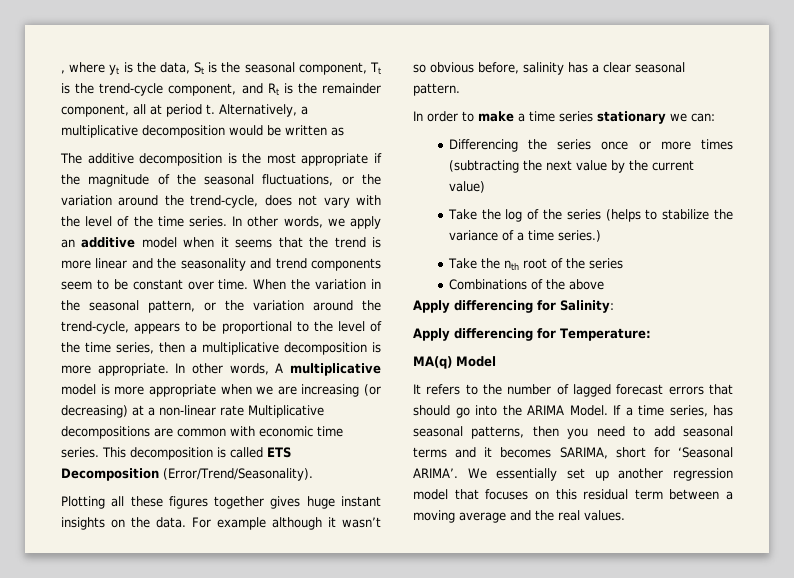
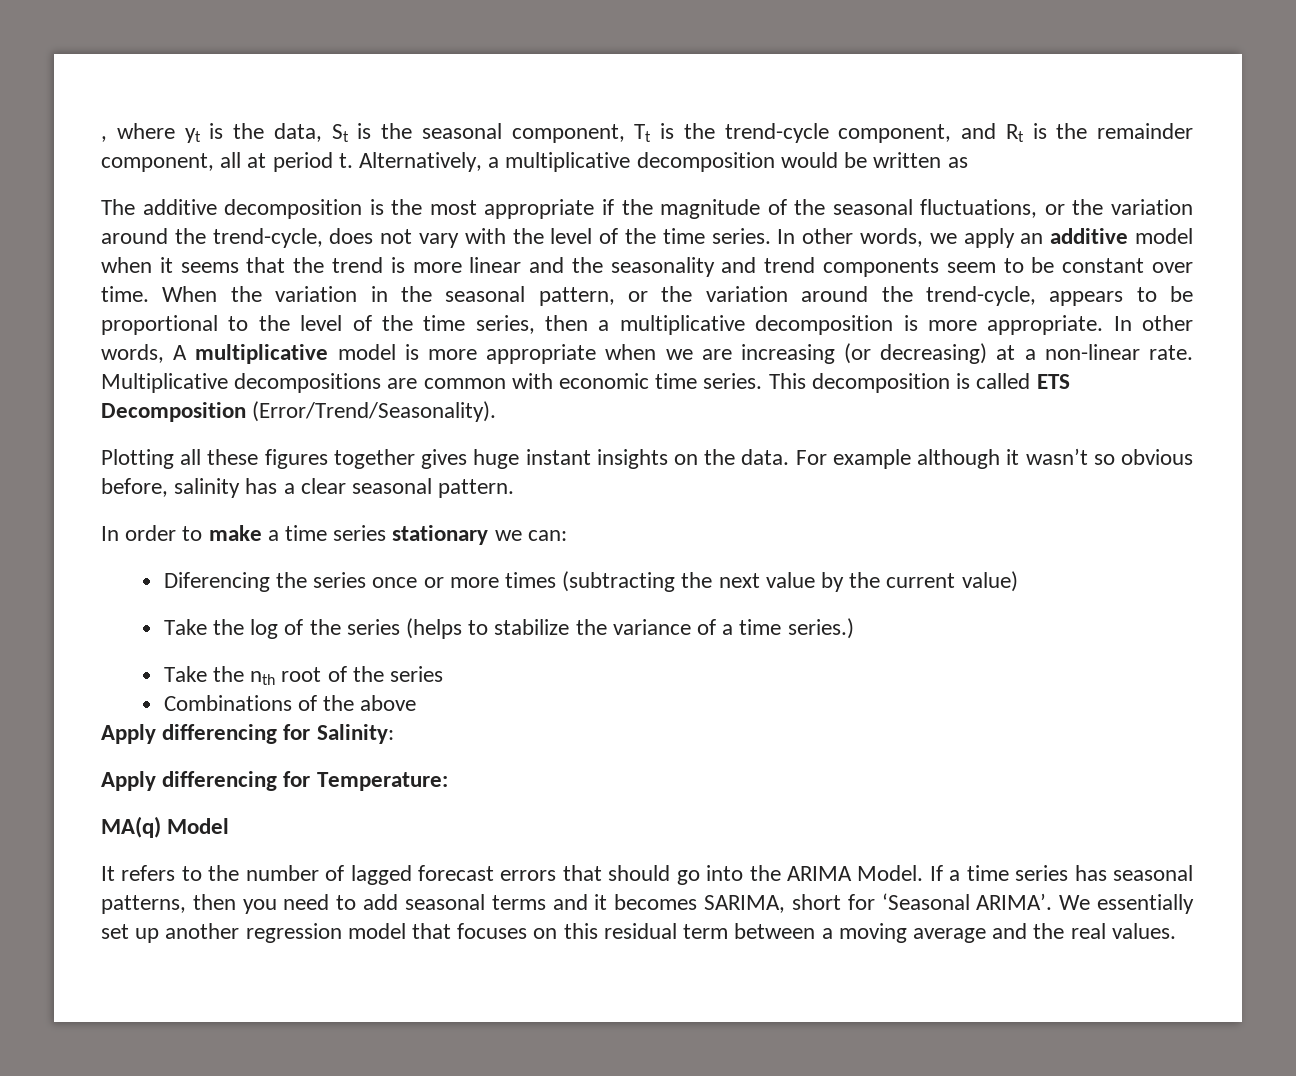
- In other words, A multiplicative model is more appropriate when we are increasing (or decreasing) at a non-linear rate Multiplicative decompositions are common with economic time series.
+ In other words, A multiplicative model is more appropriate when we are increasing (or decreasing) at a non-linear rate. Multiplicative decompositions are common with economic time series.
- Differencing the series once or more times (subtracting the next value by the current value)
+ Diferencing the series once or more times (subtracting the next value by the current value)
- If a time series, has seasonal patterns, then you need to add seasonal terms and it becomes SARIMA, short for ‘Seasonal ARIMA’.
+ If a time series has seasonal patterns, then you need to add seasonal terms and it becomes SARIMA, short for ‘Seasonal ARIMA’.

